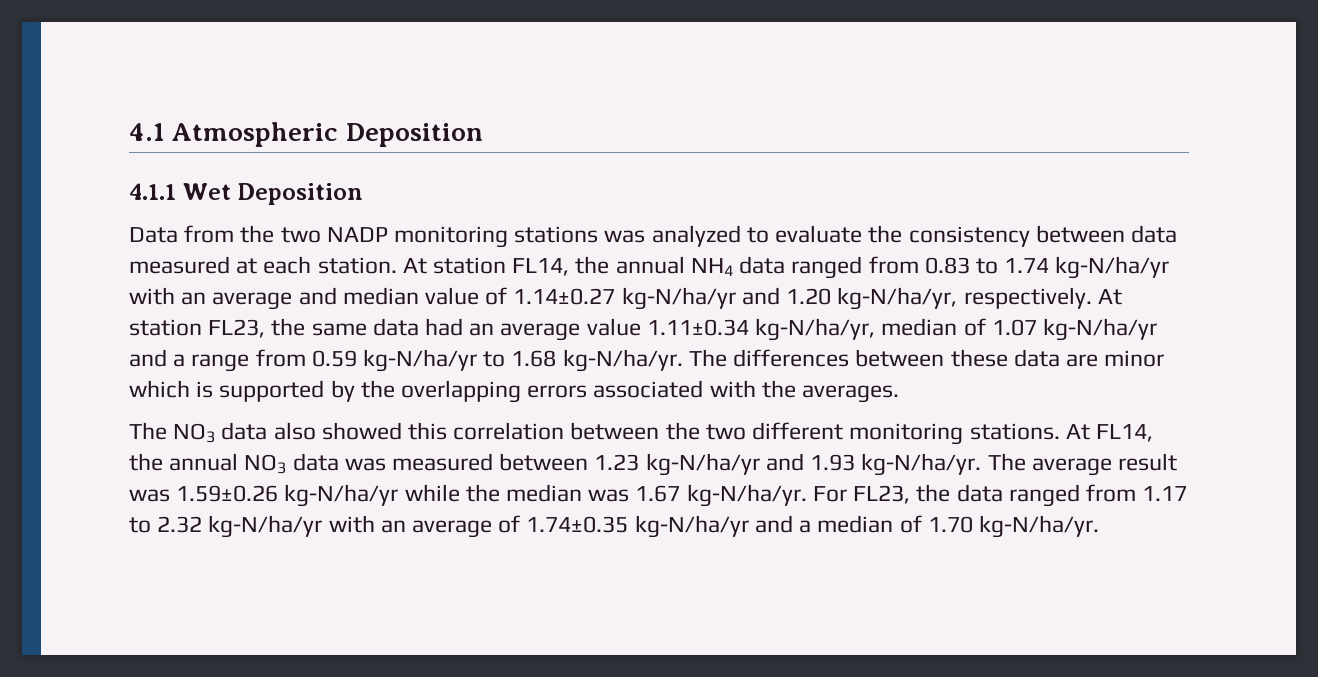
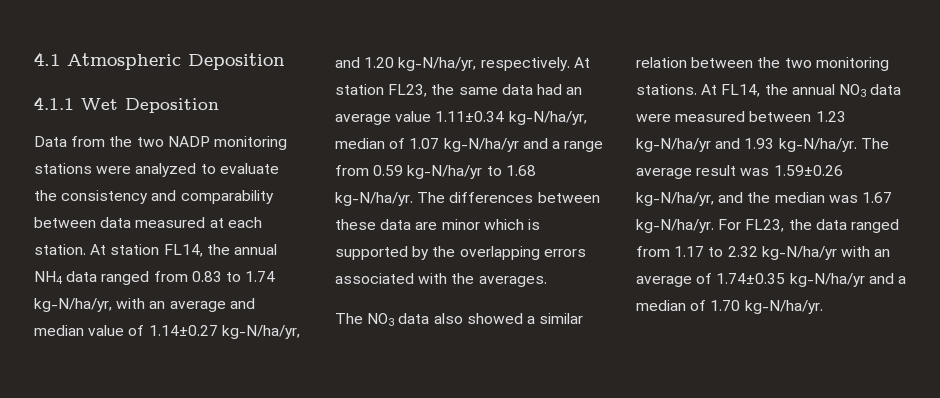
- Data from the two NADP monitoring stations was analyzed to evaluate the consistency between data measured at each station.
+ Data from the two NADP monitoring stations were analyzed to evaluate the consistency and comparability between data measured at each station.
- At station FL14, the annual NH4 data ranged from 0.83 to 1.74 kg-N/ha/yr with an average and median value of 1.14±0.27 kg-N/ha/yr and 1.20 kg-N/ha/yr, respectively.
+ At station FL14, the annual NH4 data ranged from 0.83 to 1.74 kg-N/ha/yr, with an average and median value of 1.14±0.27 kg-N/ha/yr, and 1.20 kg-N/ha/yr, respectively.
- The NO3 data also showed this correlation between the two different monitoring stations.
+ The NO3 data also showed a similar relation between the two monitoring stations.
- At FL14, the annual NO3 data was measured between 1.23 kg-N/ha/yr and 1.93 kg-N/ha/yr.
+ At FL14, the annual NO3 data were measured between 1.23 kg-N/ha/yr and 1.93 kg-N/ha/yr.
- The average result was 1.59±0.26 kg-N/ha/yr while the median was 1.67 kg-N/ha/yr.
+ The average result was 1.59±0.26 kg-N/ha/yr, and the median was 1.67 kg-N/ha/yr.

